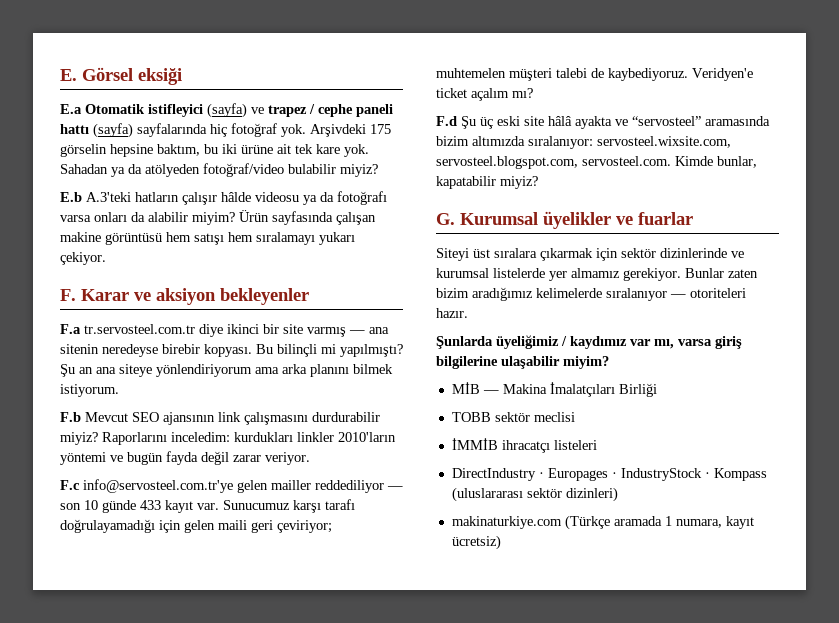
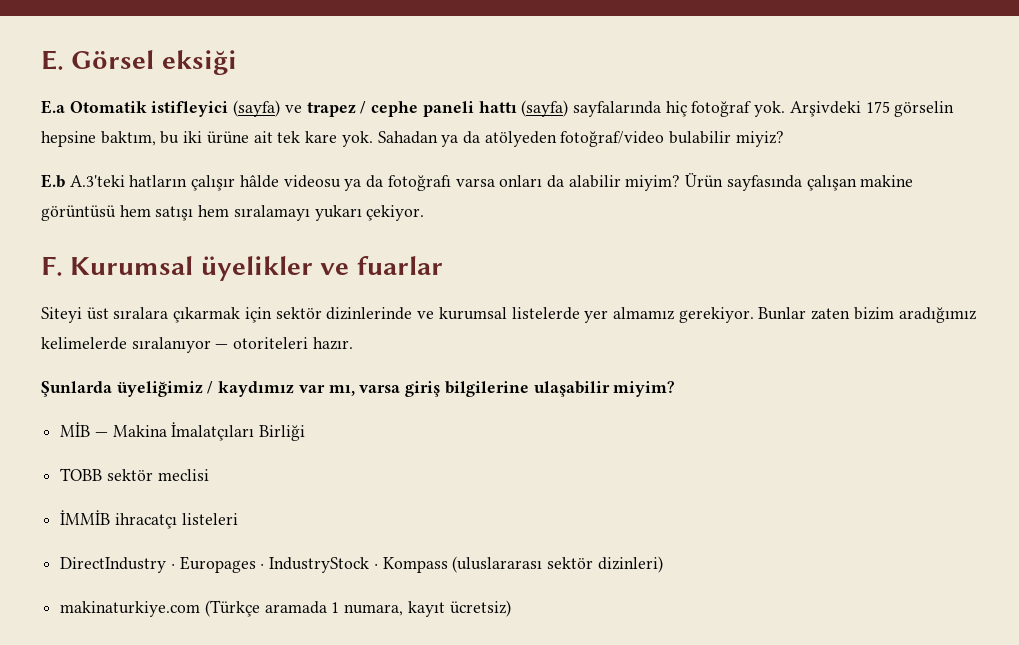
- F. Karar ve aksiyon bekleyenler
- F.a tr.servosteel.com.tr diye ikinci bir site varmış — ana sitenin neredeyse birebir kopyası. Bu bilinçli mi yapılmıştı? Şu an ana siteye yönlendiriyorum ama arka planını bilmek istiyorum.
- F.b Mevcut SEO ajansının link çalışmasını durdurabilir miyiz? Raporlarını inceledim: kurdukları linkler 2010'ların yöntemi ve bugün fayda değil zarar veriyor.
- F.c info@servosteel.com.tr'ye gelen mailler reddediliyor — son 10 günde 433 kayıt var. Sunucumuz karşı tarafı doğrulayamadığı için gelen maili geri çeviriyor; muhtemelen müşteri talebi de kaybediyoruz. Veridyen'e ticket açalım mı?
- F.d Şu üç eski site hâlâ ayakta ve “servosteel” aramasında bizim altımızda sıralanıyor: servosteel.wixsite.com, servosteel.blogspot.com, servosteel.com. Kimde bunlar, kapatabilir miyiz?
- G. Kurumsal üyelikler ve fuarlar
+ F. Kurumsal üyelikler ve fuarlar

